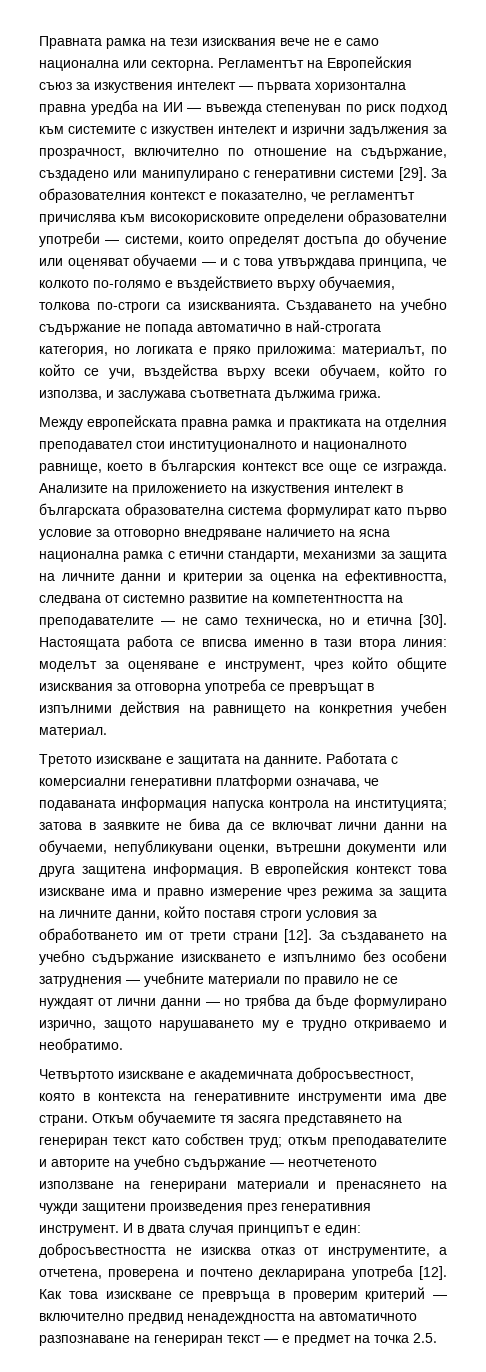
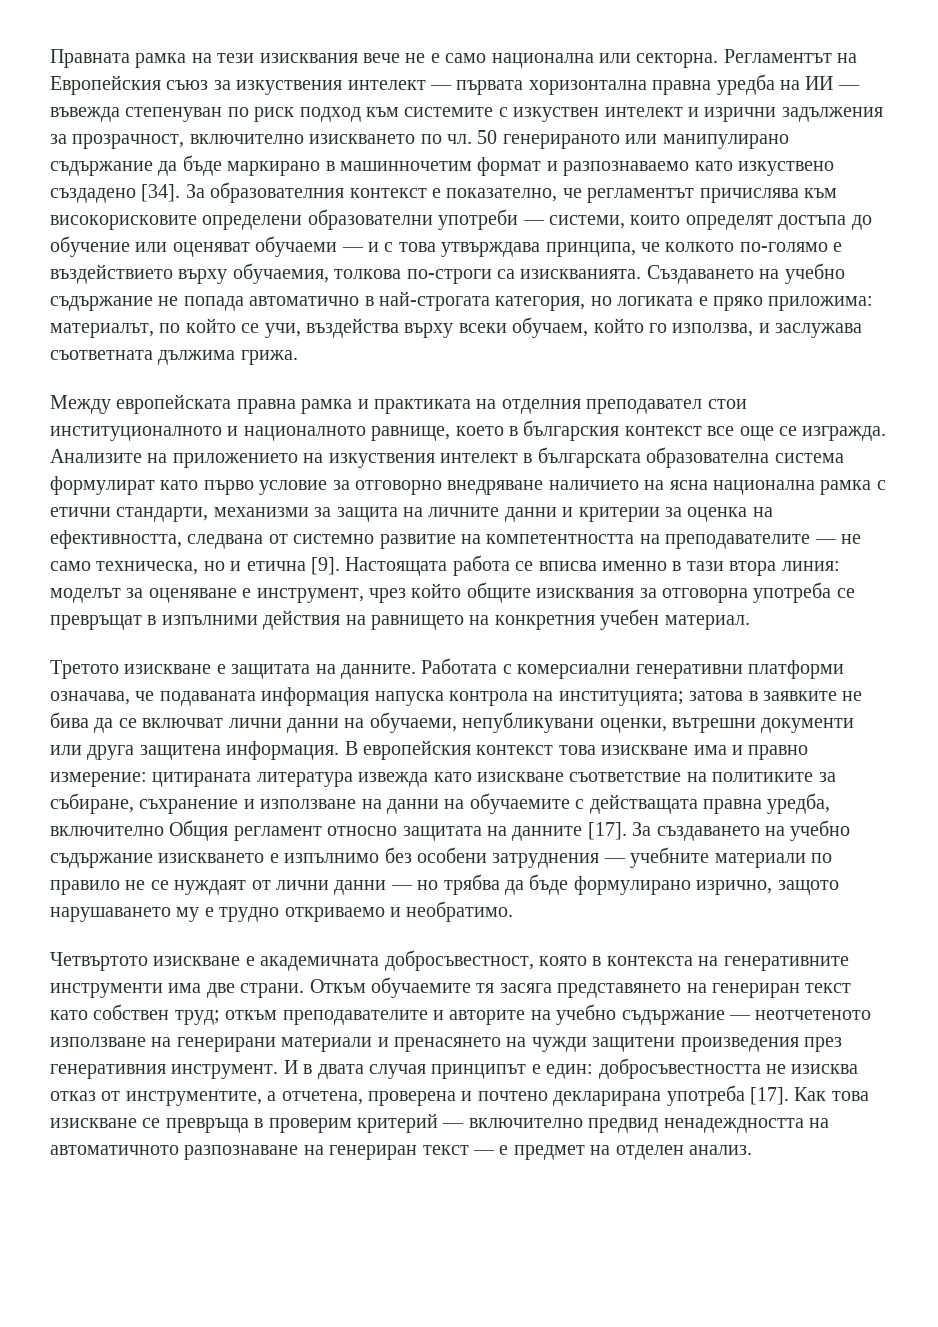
- Регламентът на Европейския съюз за изкуствения интелект — първата хоризонтална правна уредба на ИИ — въвежда степенуван по риск подход към системите с изкуствен интелект и изрични задължения за прозрачност, включително по отношение на съдържание, създадено или манипулирано с генеративни системи [29].
+ Регламентът на Европейския съюз за изкуствения интелект — първата хоризонтална правна уредба на ИИ — въвежда степенуван по риск подход към системите с изкуствен интелект и изрични задължения за прозрачност, включително изискването по чл. 50 генерираното или манипулирано съдържание да бъде маркирано в машинночетим формат и разпознаваемо като изкуствено създадено [34].
- Анализите на приложението на изкуствения интелект в българската образователна система формулират като първо условие за отговорно внедряване наличието на ясна национална рамка с етични стандарти, механизми за защита на личните данни и критерии за оценка на ефективността, следвана от системно развитие на компетентността на преподавателите — не само техническа, но и етична [30].
+ Анализите на приложението на изкуствения интелект в българската образователна система формулират като първо условие за отговорно внедряване наличието на ясна национална рамка с етични стандарти, механизми за защита на личните данни и критерии за оценка на ефективността, следвана от системно развитие на компетентността на преподавателите — не само техническа, но и етична [9].
- В европейския контекст това изискване има и правно измерение чрез режима за защита на личните данни, който поставя строги условия за обработването им от трети страни [12].
+ В европейския контекст това изискване има и правно измерение: цитираната литература извежда като изискване съответствие на политиките за събиране, съхранение и използване на данни на обучаемите с действащата правна уредба, включително Общия регламент относно защитата на данните [17].
- И в двата случая принципът е един: добросъвестността не изисква отказ от инструментите, а отчетена, проверена и почтено декларирана употреба [12].
+ И в двата случая принципът е един: добросъвестността не изисква отказ от инструментите, а отчетена, проверена и почтено декларирана употреба [17].
- Как това изискване се превръща в проверим критерий — включително предвид ненадеждността на автоматичното разпознаване на генериран текст — е предмет на точка 2.5.
+ Как това изискване се превръща в проверим критерий — включително предвид ненадеждността на автоматичното разпознаване на генериран текст — е предмет на отделен анализ.

